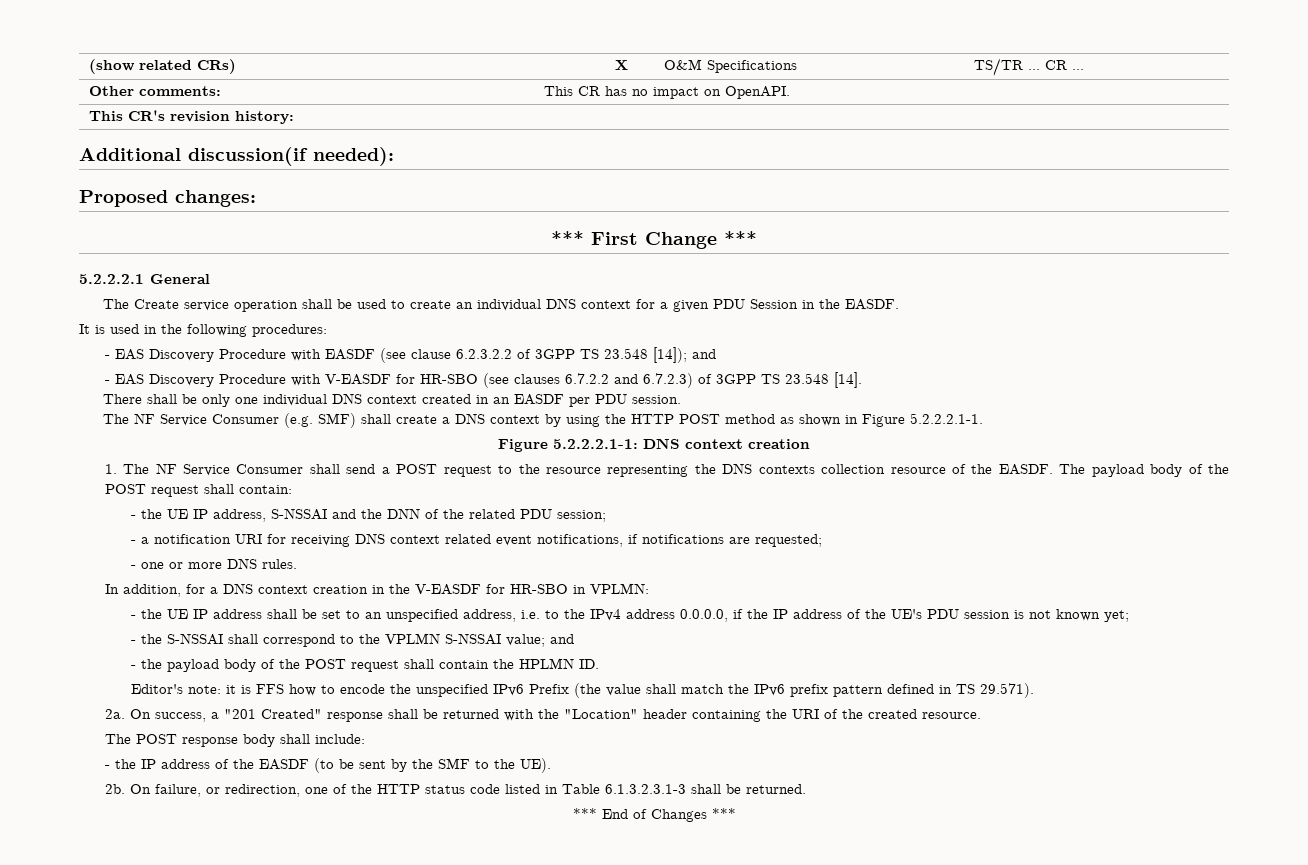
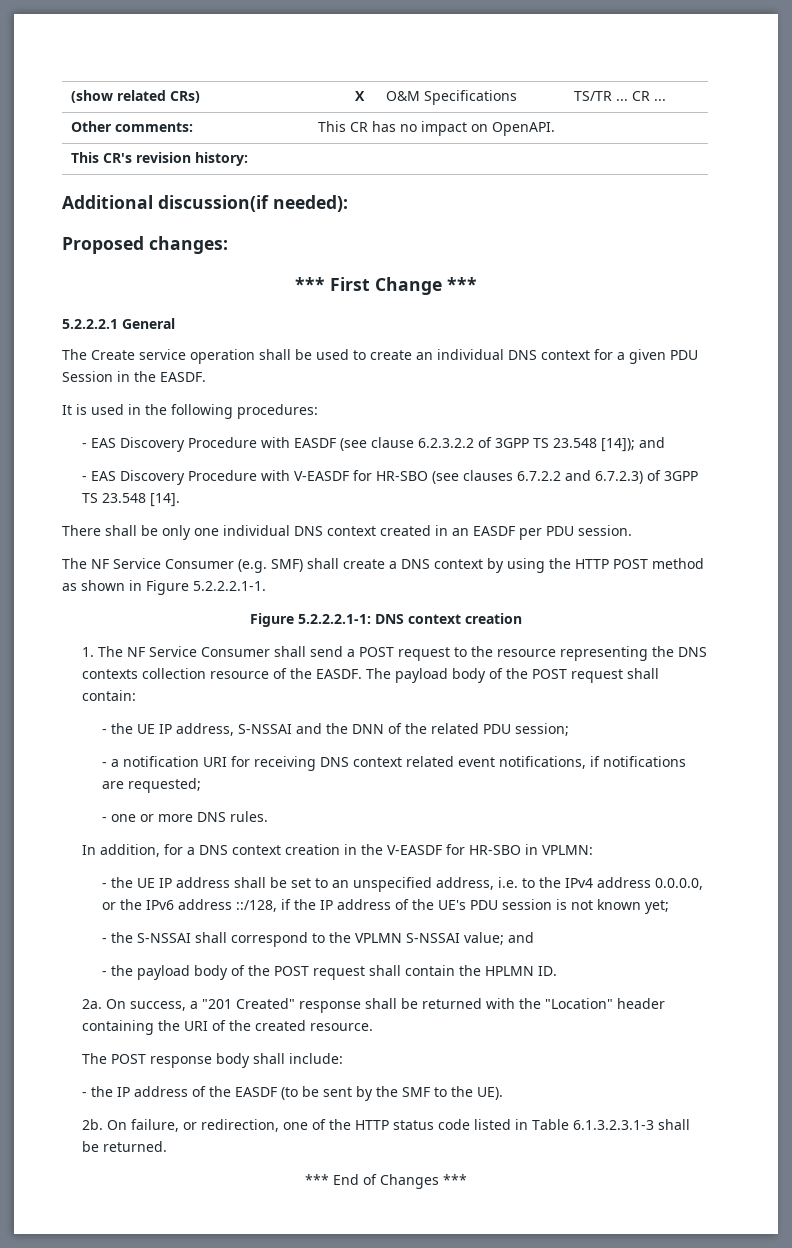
- - the UE IP address shall be set to an unspecified address, i.e. to the IPv4 address 0.0.0.0, if the IP address of the UE's PDU session is not known yet;
+ - the UE IP address shall be set to an unspecified address, i.e. to the IPv4 address 0.0.0.0, or the IPv6 address ::/128, if the IP address of the UE's PDU session is not known yet;
- Editor's note: it is FFS how to encode the unspecified IPv6 Prefix (the value shall match the IPv6 prefix pattern defined in TS 29.571).

